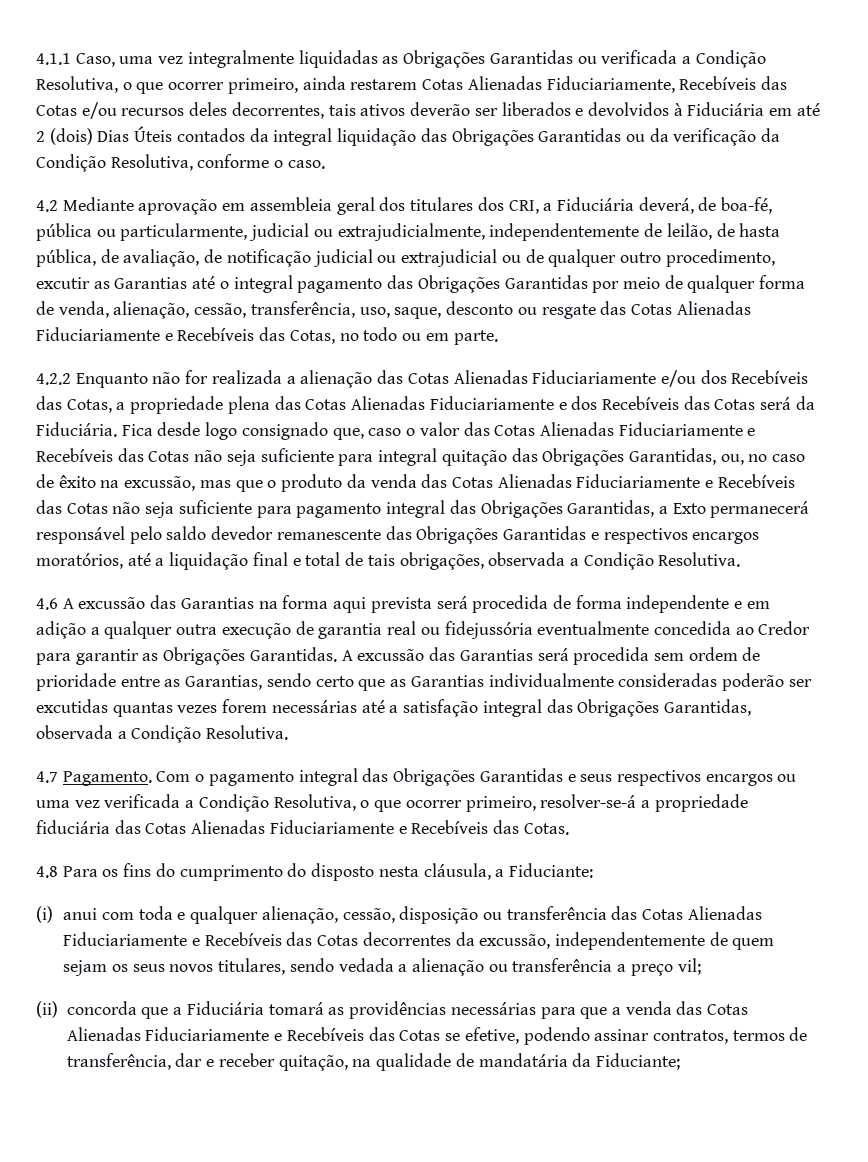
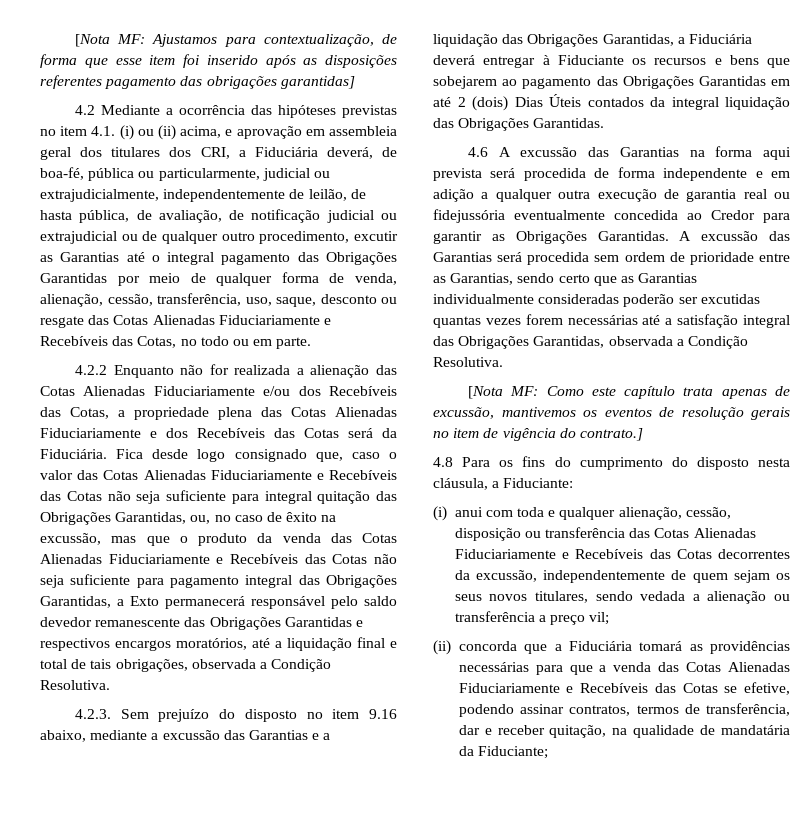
- 4.1.1 Caso, uma vez integralmente liquidadas as Obrigações Garantidas ou verificada a Condição Resolutiva, o que ocorrer primeiro, ainda restarem Cotas Alienadas Fiduciariamente, Recebíveis das Cotas e/ou recursos deles decorrentes, tais ativos deverão ser liberados e devolvidos à Fiduciária em até 2 (dois) Dias Úteis contados da integral liquidação das Obrigações Garantidas ou da verificação da Condição Resolutiva, conforme o caso.
- 4.2 Mediante aprovação em assembleia geral dos titulares dos CRI, a Fiduciária deverá, de boa-fé, pública ou particularmente, judicial ou extrajudicialmente, independentemente de leilão, de hasta pública, de avaliação, de notificação judicial ou extrajudicial ou de qualquer outro procedimento, excutir as Garantias até o integral pagamento das Obrigações Garantidas por meio de qualquer forma de venda, alienação, cessão, transferência, uso, saque, desconto ou resgate das Cotas Alienadas Fiduciariamente e Recebíveis das Cotas, no todo ou em parte.
+ [Nota MF: Ajustamos para contextualização, de forma que esse item foi inserido após as disposições referentes pagamento das obrigações garantidas]
+ 4.2 Mediante a ocorrência das hipóteses previstas no item 4.1. (i) ou (ii) acima, e aprovação em assembleia geral dos titulares dos CRI, a Fiduciária deverá, de boa-fé, pública ou particularmente, judicial ou extrajudicialmente, independentemente de leilão, de hasta pública, de avaliação, de notificação judicial ou extrajudicial ou de qualquer outro procedimento, excutir as Garantias até o integral pagamento das Obrigações Garantidas por meio de qualquer forma de venda, alienação, cessão, transferência, uso, saque, desconto ou resgate das Cotas Alienadas Fiduciariamente e Recebíveis das Cotas, no todo ou em parte.
+ 4.2.3. Sem prejuízo do disposto no item 9.16 abaixo, mediante a excussão das Garantias e a liquidação das Obrigações Garantidas, a Fiduciária deverá entregar à Fiduciante os recursos e bens que sobejarem ao pagamento das Obrigações Garantidas em até 2 (dois) Dias Úteis contados da integral liquidação das Obrigações Garantidas.
- 4.7 Pagamento. Com o pagamento integral das Obrigações Garantidas e seus respectivos encargos ou uma vez verificada a Condição Resolutiva, o que ocorrer primeiro, resolver-se-á a propriedade fiduciária das Cotas Alienadas Fiduciariamente e Recebíveis das Cotas.
+ [Nota MF: Como este capítulo trata apenas de excussão, mantivemos os eventos de resolução gerais no item de vigência do contrato.]

